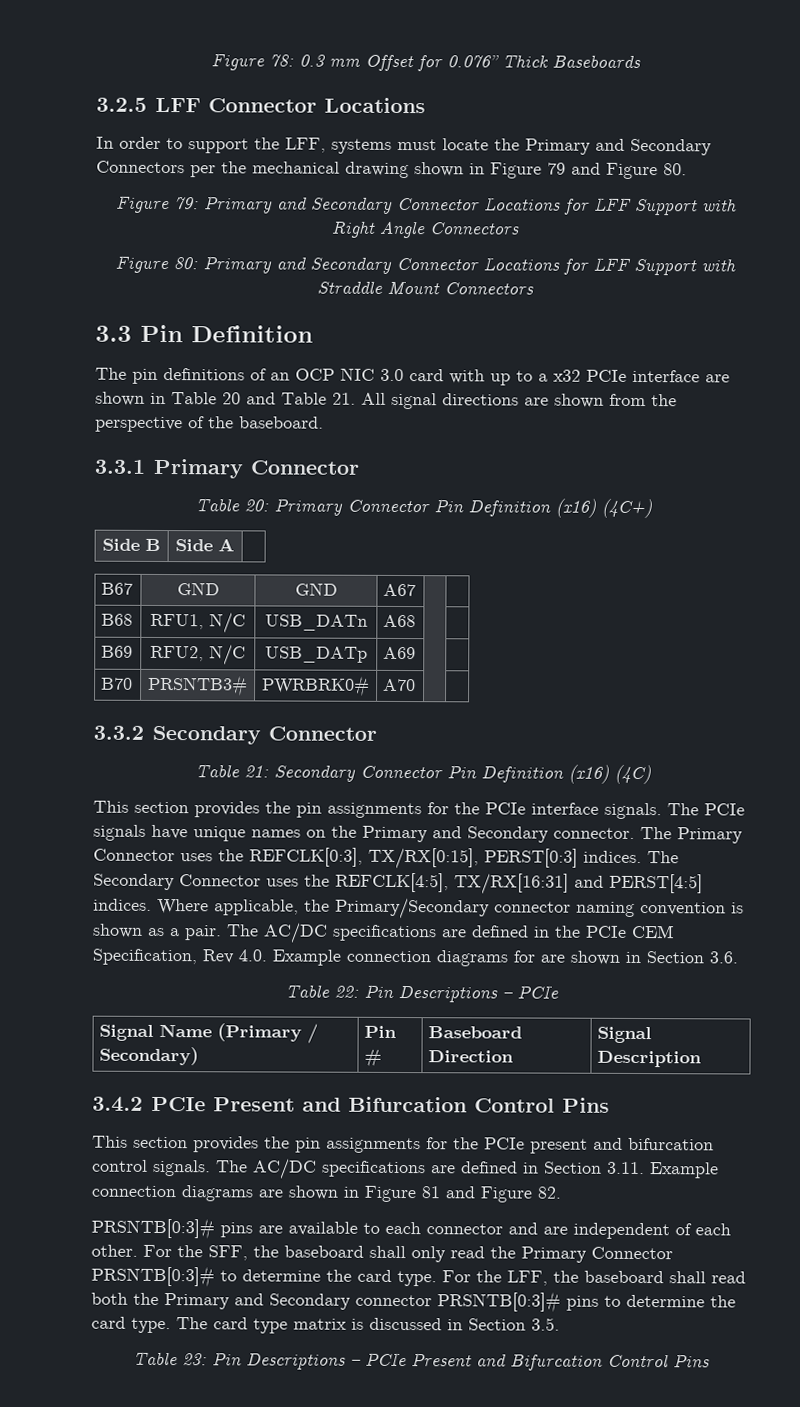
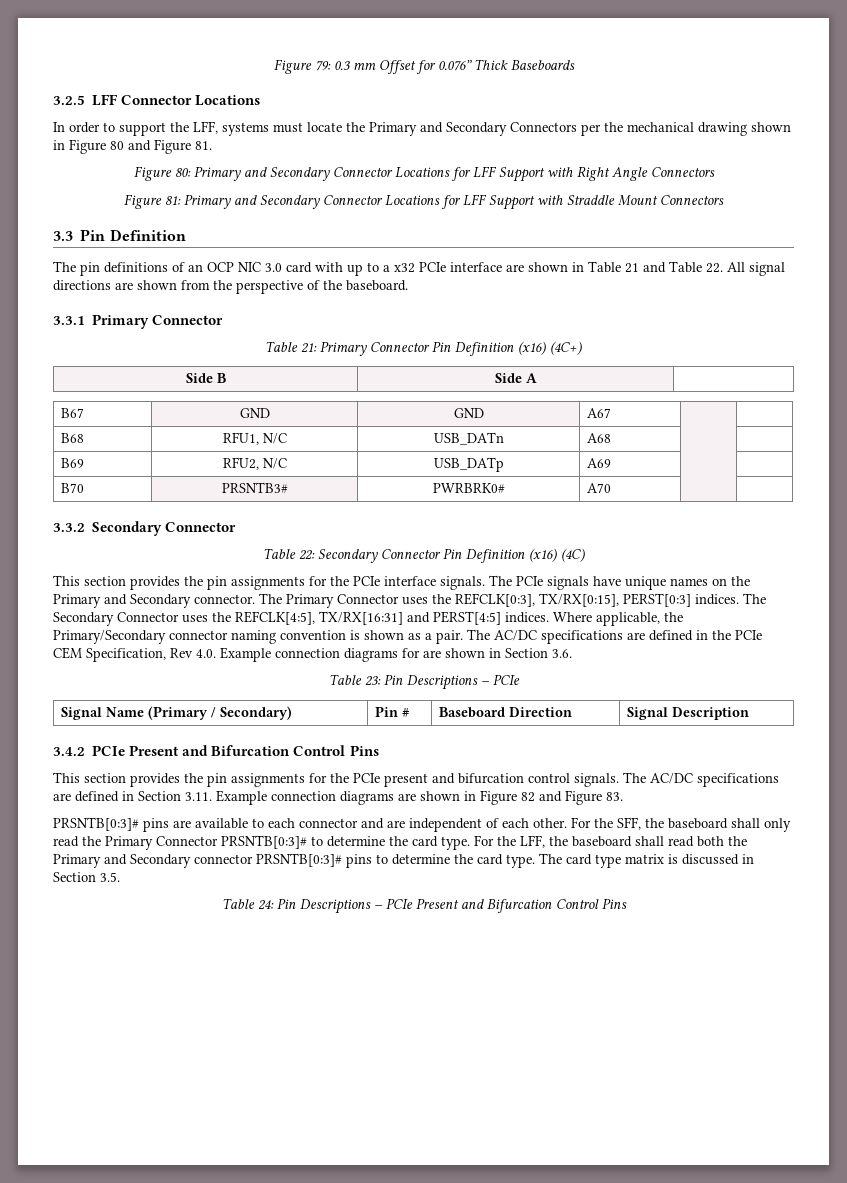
- Figure 78: 0.3 mm Offset for 0.076” Thick Baseboards
+ Figure 79: 0.3 mm Offset for 0.076” Thick Baseboards
- In order to support the LFF, systems must locate the Primary and Secondary Connectors per the mechanical drawing shown in Figure 79 and Figure 80.
- Figure 79: Primary and Secondary Connector Locations for LFF Support with Right Angle Connectors
+ In order to support the LFF, systems must locate the Primary and Secondary Connectors per the mechanical drawing shown in Figure 80 and Figure 81.
+ Figure 80: Primary and Secondary Connector Locations for LFF Support with Right Angle Connectors
- Figure 80: Primary and Secondary Connector Locations for LFF Support with Straddle Mount Connectors
+ Figure 81: Primary and Secondary Connector Locations for LFF Support with Straddle Mount Connectors
- The pin definitions of an OCP NIC 3.0 card with up to a x32 PCIe interface are shown in Table 20 and Table 21. All signal directions are shown from the perspective of the baseboard.
+ The pin definitions of an OCP NIC 3.0 card with up to a x32 PCIe interface are shown in Table 21 and Table 22. All signal directions are shown from the perspective of the baseboard.
- Table 20: Primary Connector Pin Definition (x16) (4C+)
+ Table 21: Primary Connector Pin Definition (x16) (4C+)
- Table 21: Secondary Connector Pin Definition (x16) (4C)
+ Table 22: Secondary Connector Pin Definition (x16) (4C)
- Table 22: Pin Descriptions – PCIe
+ Table 23: Pin Descriptions – PCIe
- The AC/DC specifications are defined in Section 3.11. Example connection diagrams are shown in Figure 81 and Figure 82.
+ The AC/DC specifications are defined in Section 3.11. Example connection diagrams are shown in Figure 82 and Figure 83.
- Table 23: Pin Descriptions – PCIe Present and Bifurcation Control Pins
+ Table 24: Pin Descriptions – PCIe Present and Bifurcation Control Pins

